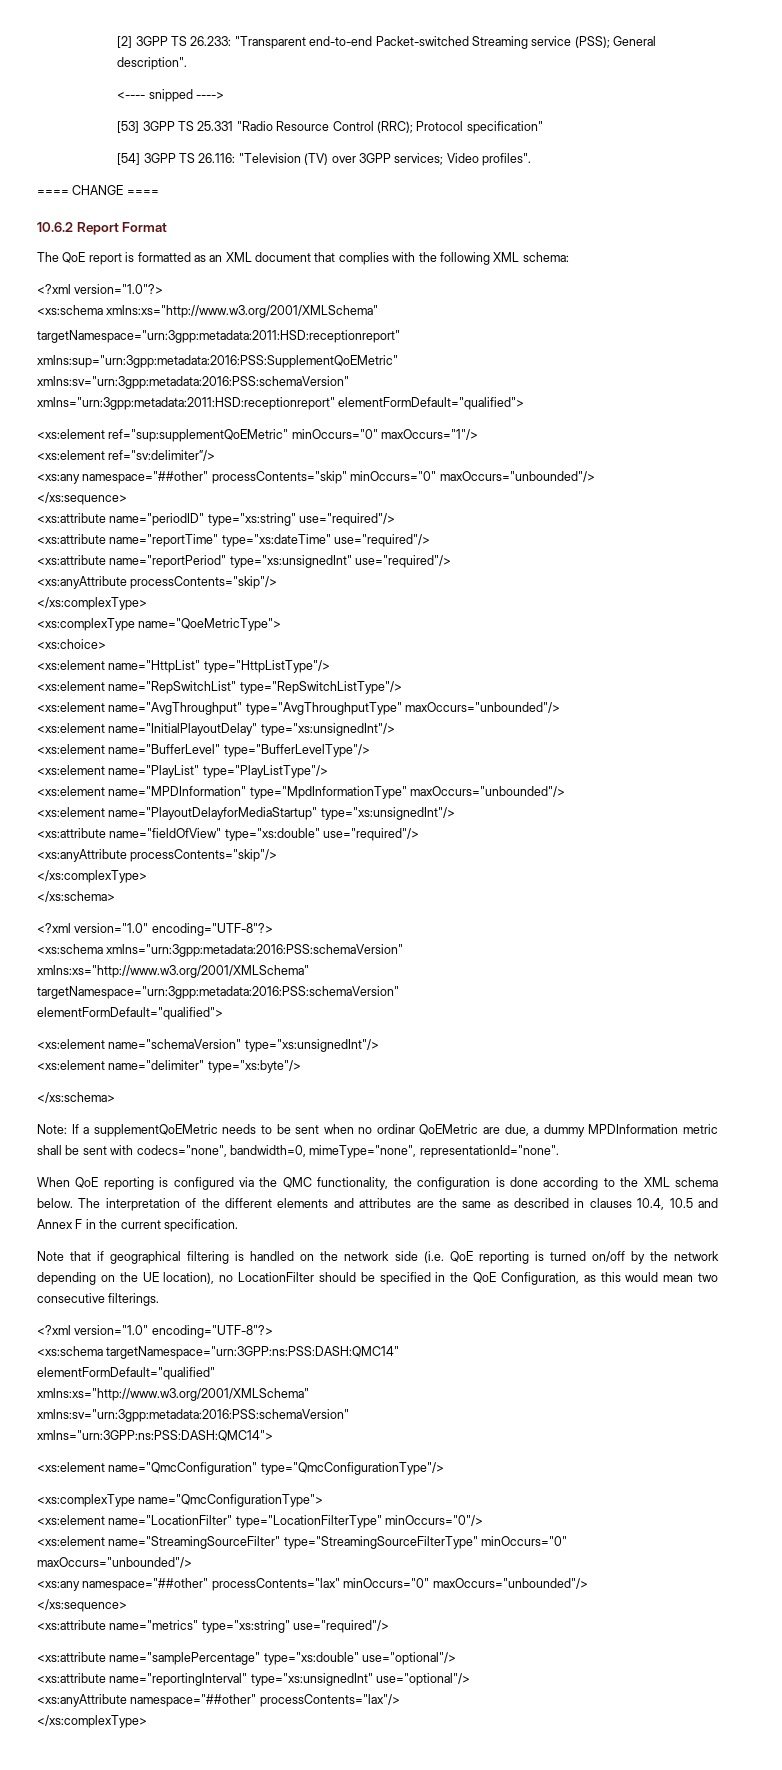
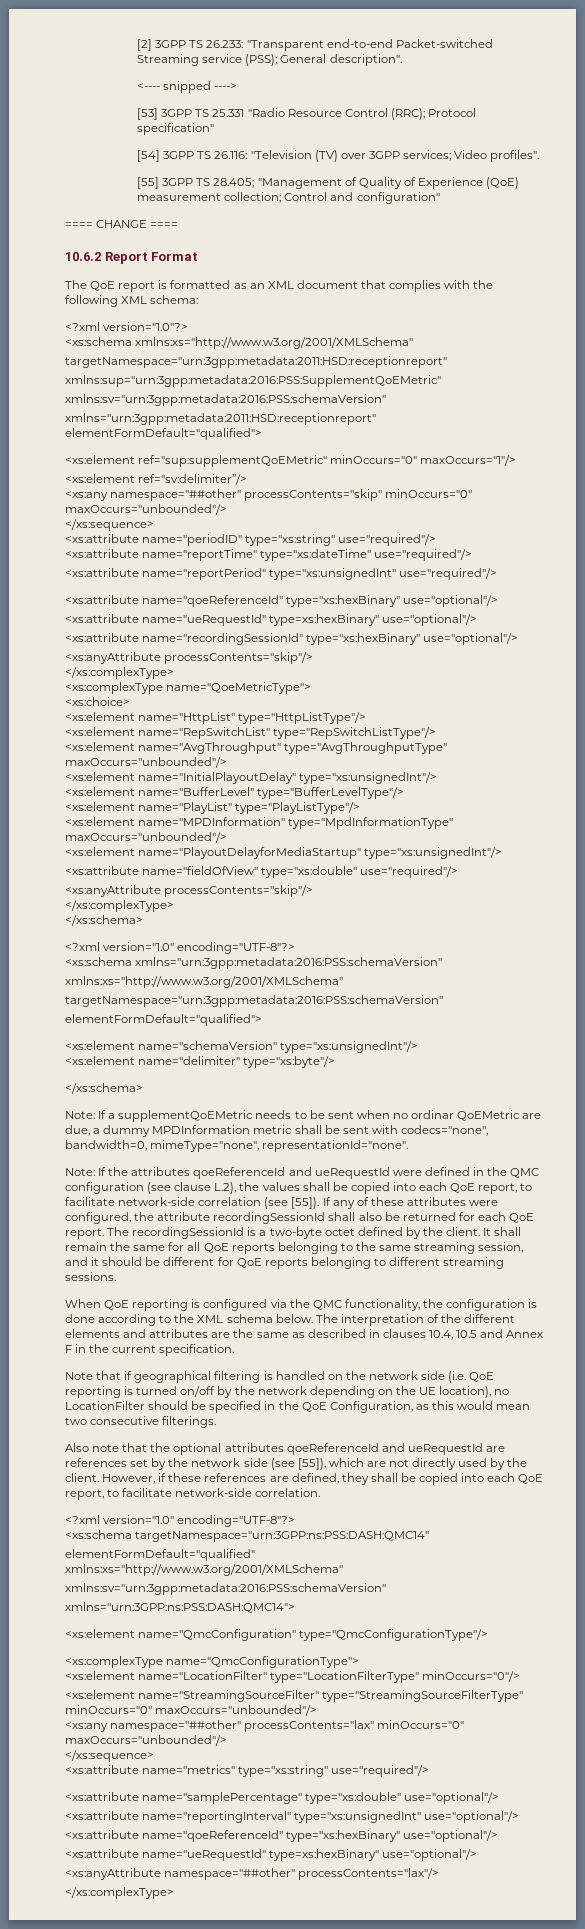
+ [55] 3GPP TS 28.405; "Management of Quality of Experience (QoE) measurement collection; Control and configuration"
  <xs:attribute name="reportPeriod" type="xs:unsignedInt" use="required"/>
+ <xs:attribute name="qoeReferenceId" type="xs:hexBinary" use="optional"/>
+ <xs:attribute name="ueRequestId" type=xs:hexBinary" use="optional"/>
+ <xs:attribute name="recordingSessionId" type="xs:hexBinary" use="optional"/>
+ Note: If the attributes qoeReferenceId and ueRequestId were defined in the QMC configuration (see clause L.2), the values shall be copied into each QoE report, to facilitate network-side correlation (see [55]). If any of these attributes were configured, the attribute recordingSessionId shall also be returned for each QoE report. The recordingSessionId is a two-byte octet defined by the client. It shall remain the same for all QoE reports belonging to the same streaming session, and it should be different for QoE reports belonging to different streaming sessions.
+ Also note that the optional attributes qoeReferenceId and ueRequestId are references set by the network side (see [55]), which are not directly used by the client. However, if these references are defined, they shall be copied into each QoE report, to facilitate network-side correlation.
  <xs:attribute name="reportingInterval" type="xs:unsignedInt" use="optional"/>
+ <xs:attribute name="qoeReferenceId" type="xs:hexBinary" use="optional"/>
+ <xs:attribute name="ueRequestId" type=xs:hexBinary" use="optional"/>

